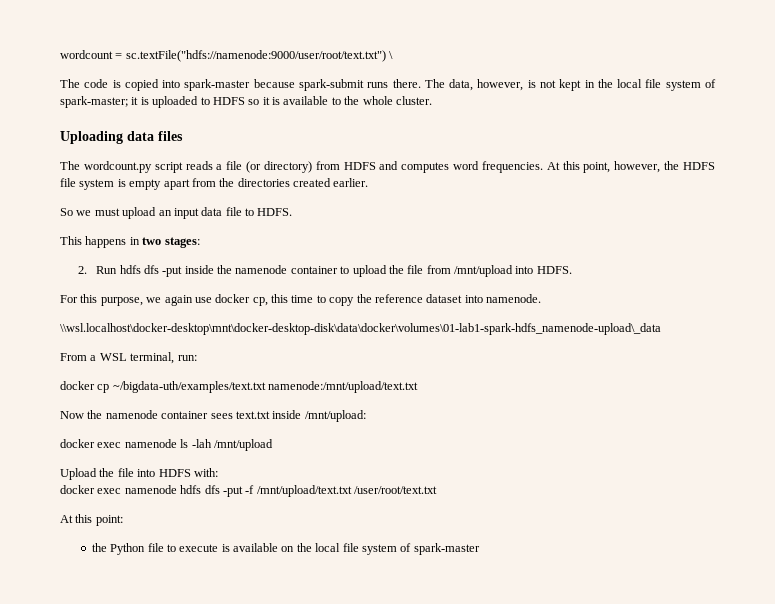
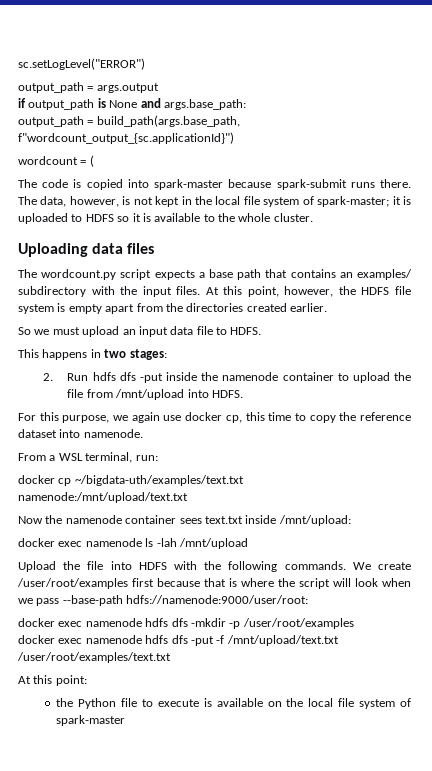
- wordcount = sc.textFile("hdfs://namenode:9000/user/root/text.txt") \
+ sc.setLogLevel("ERROR")
+ output_path = args.output
+ if output_path is None and args.base_path:
+ output_path = build_path(args.base_path, f"wordcount_output_{sc.applicationId}")
+ wordcount = (
- The wordcount.py script reads a file (or directory) from HDFS and computes word frequencies.
+ The wordcount.py script expects a base path that contains an examples/ subdirectory with the input files.
- \\wsl.localhost\docker-desktop\mnt\docker-desktop-disk\data\docker\volumes\01-lab1-spark-hdfs_namenode-upload\_data
- Upload the file into HDFS with:
+ Upload the file into HDFS with the following commands. We create /user/root/examples first because that is where the script will look when we pass --base-path hdfs://namenode:9000/user/root:
+ docker exec namenode hdfs dfs -mkdir -p /user/root/examples
- docker exec namenode hdfs dfs -put -f /mnt/upload/text.txt /user/root/text.txt
+ docker exec namenode hdfs dfs -put -f /mnt/upload/text.txt /user/root/examples/text.txt

